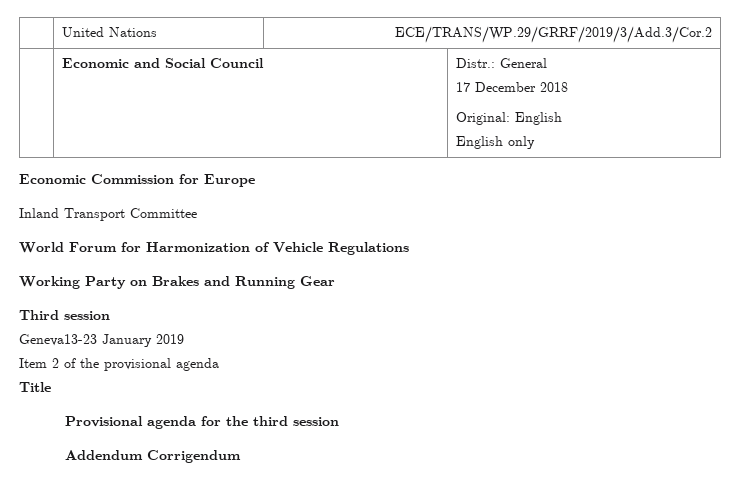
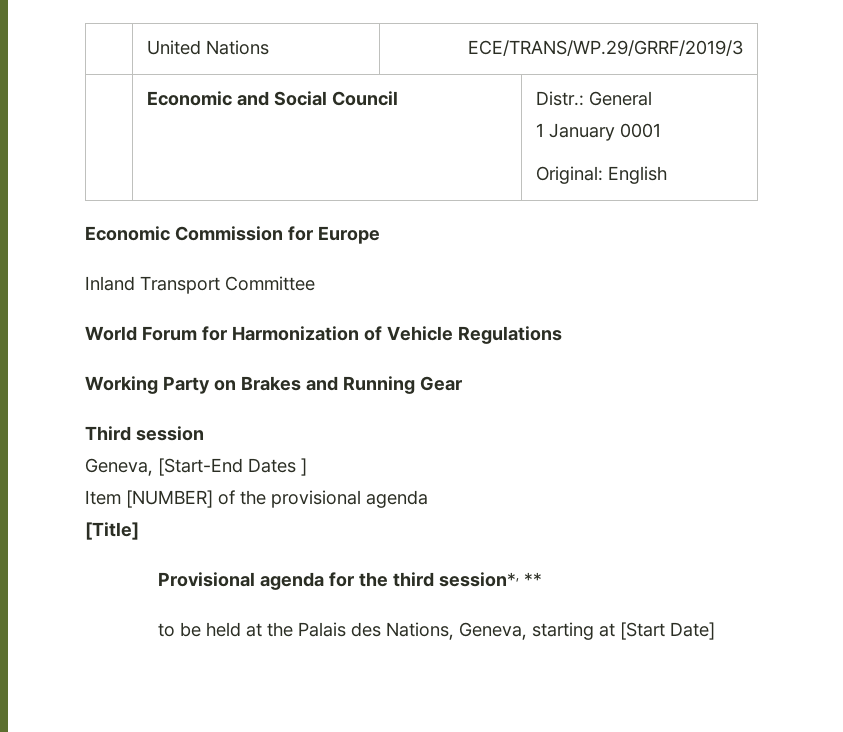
- | United Nations | ECE/TRANS/WP.29/GRRF/2019/3/Add.3/Cor.2
+ | United Nations | ECE/TRANS/WP.29/GRRF/2019/3
  | Economic and Social Council | Distr.: General
- 17 December 2018
+ 1 January 0001
  Original: English
- English only
- Geneva13-23 January 2019
+ Geneva, [Start-End Dates ]
- Item 2 of the provisional agenda
+ Item [NUMBER] of the provisional agenda
- Title
+ [Title]
- Provisional agenda for the third session
- Addendum Corrigendum
+ Provisional agenda for the third session*, **
+ to be held at the Palais des Nations, Geneva, starting at [Start Date]

